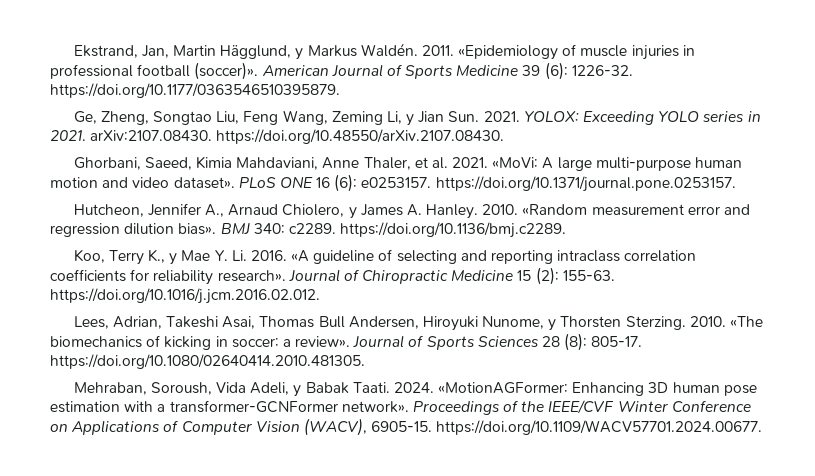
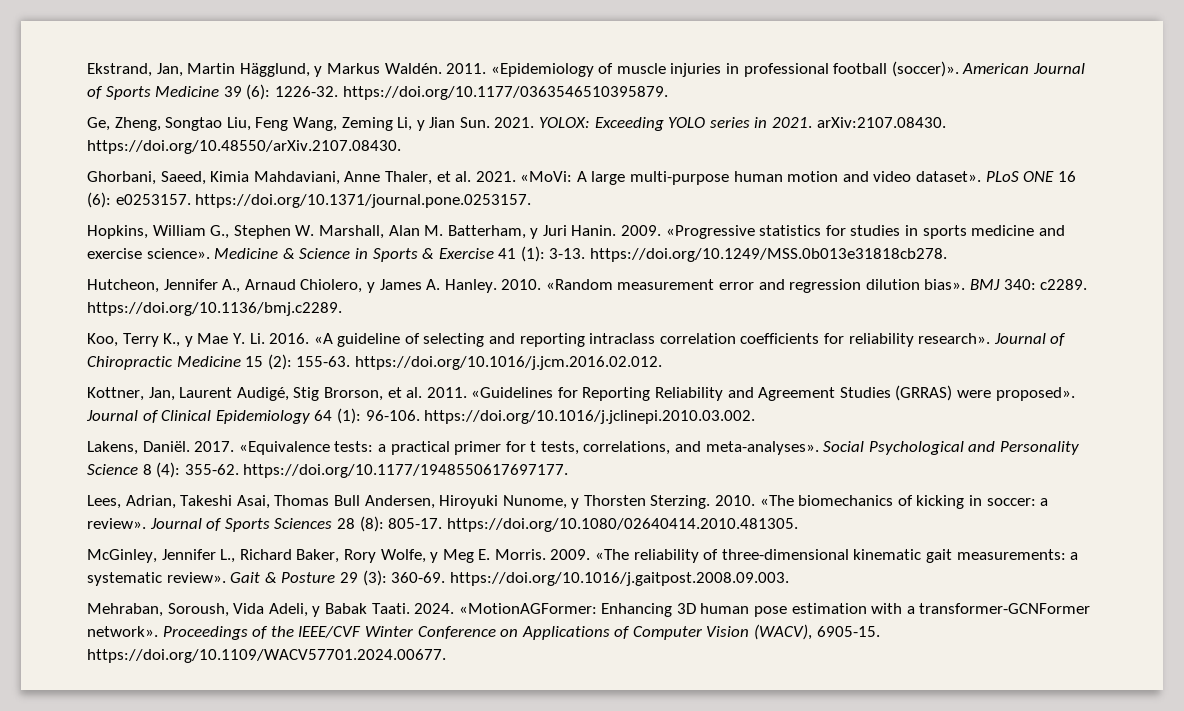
+ Hopkins, William G., Stephen W. Marshall, Alan M. Batterham, y Juri Hanin. 2009. «Progressive statistics for studies in sports medicine and exercise science». Medicine & Science in Sports & Exercise 41 (1): 3-13. https://doi.org/10.1249/MSS.0b013e31818cb278.
+ Kottner, Jan, Laurent Audigé, Stig Brorson, et al. 2011. «Guidelines for Reporting Reliability and Agreement Studies (GRRAS) were proposed». Journal of Clinical Epidemiology 64 (1): 96-106. https://doi.org/10.1016/j.jclinepi.2010.03.002.
+ Lakens, Daniël. 2017. «Equivalence tests: a practical primer for t tests, correlations, and meta-analyses». Social Psychological and Personality Science 8 (4): 355-62. https://doi.org/10.1177/1948550617697177.
+ McGinley, Jennifer L., Richard Baker, Rory Wolfe, y Meg E. Morris. 2009. «The reliability of three-dimensional kinematic gait measurements: a systematic review». Gait & Posture 29 (3): 360-69. https://doi.org/10.1016/j.gaitpost.2008.09.003.

